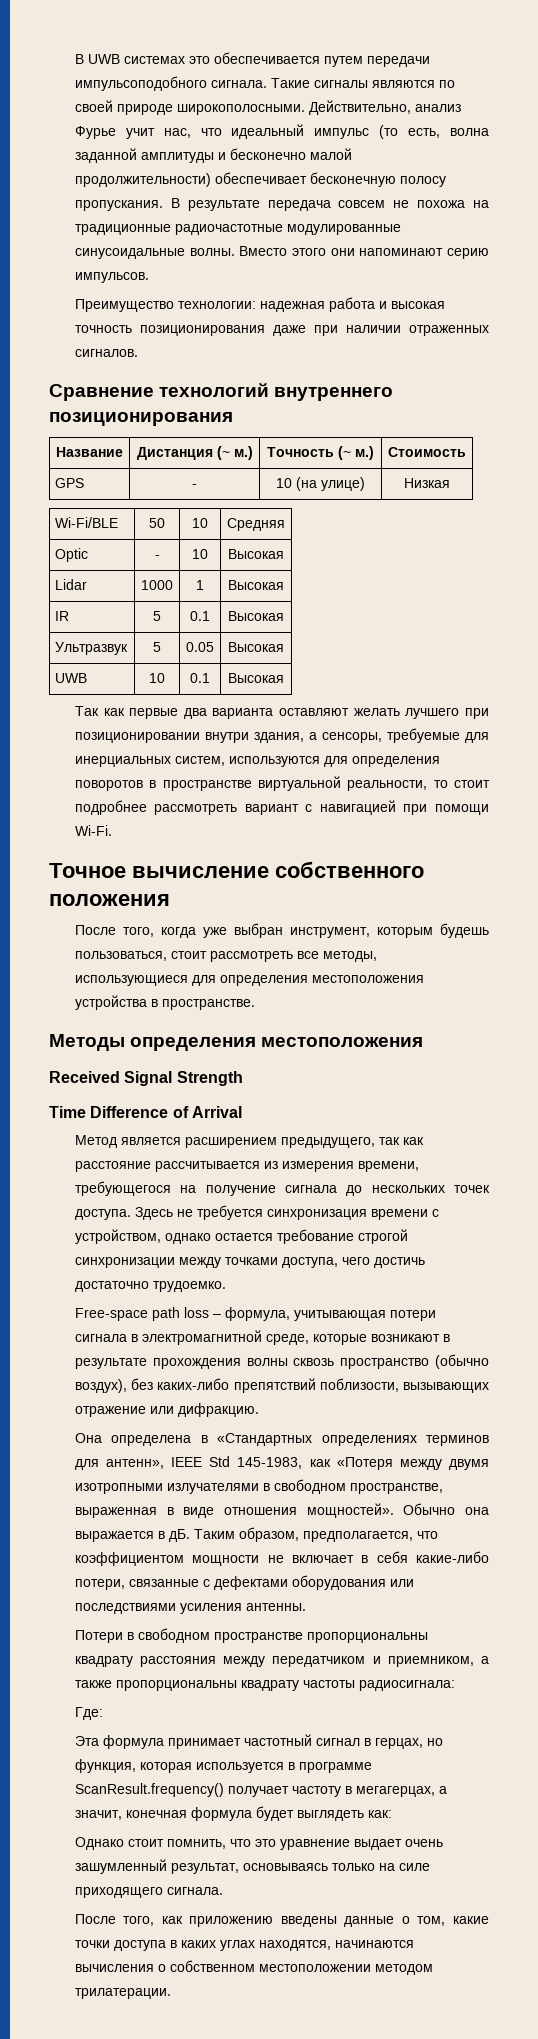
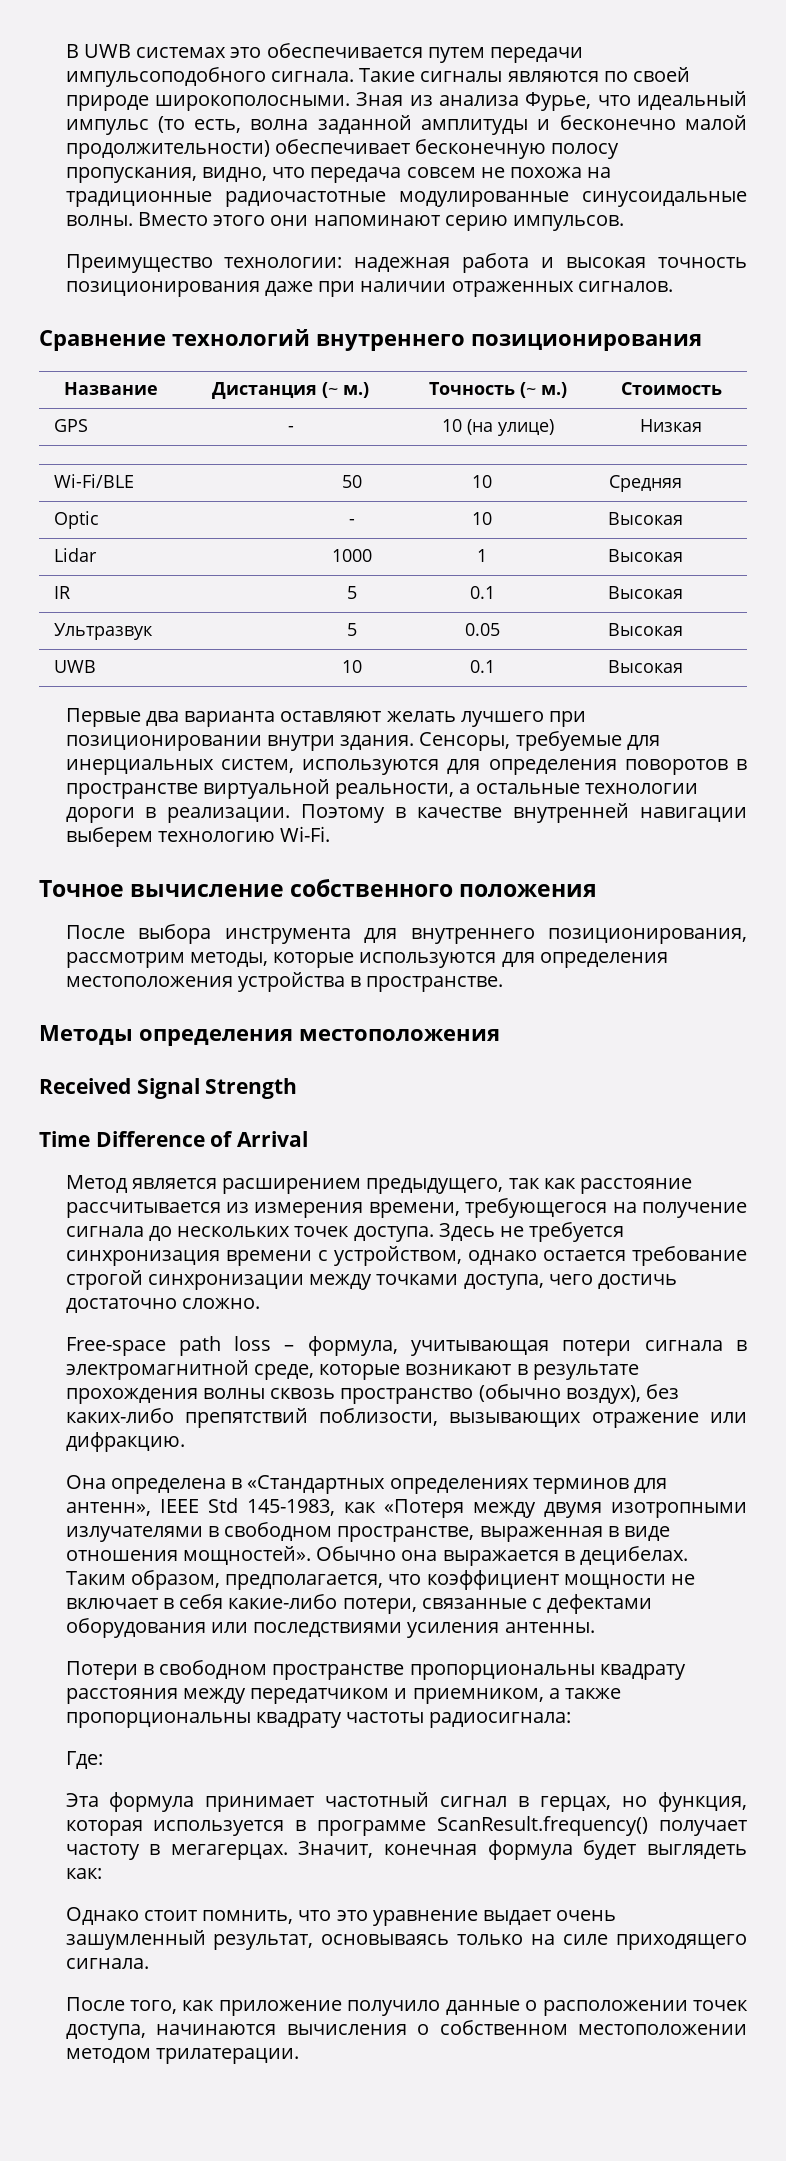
- Действительно, анализ Фурье учит нас, что идеальный импульс (то есть, волна заданной амплитуды и бесконечно малой продолжительности) обеспечивает бесконечную полосу пропускания. В результате передача совсем не похожа на традиционные радиочастотные модулированные синусоидальные волны.
+ Зная из анализа Фурье, что идеальный импульс (то есть, волна заданной амплитуды и бесконечно малой продолжительности) обеспечивает бесконечную полосу пропускания, видно, что передача совсем не похожа на традиционные радиочастотные модулированные синусоидальные волны.
- Так как первые два варианта оставляют желать лучшего при позиционировании внутри здания, а сенсоры, требуемые для инерциальных систем, используются для определения поворотов в пространстве виртуальной реальности, то стоит подробнее рассмотреть вариант с навигацией при помощи Wi-Fi.
+ Первые два варианта оставляют желать лучшего при позиционировании внутри здания. Сенсоры, требуемые для инерциальных систем, используются для определения поворотов в пространстве виртуальной реальности, а остальные технологии дороги в реализации. Поэтому в качестве внутренней навигации выберем технологию Wi-Fi.
- После того, когда уже выбран инструмент, которым будешь пользоваться, стоит рассмотреть все методы, использующиеся для определения местоположения устройства в пространстве.
+ После выбора инструмента для внутреннего позиционирования, рассмотрим методы, которые используются для определения местоположения устройства в пространстве.
- Здесь не требуется синхронизация времени с устройством, однако остается требование строгой синхронизации между точками доступа, чего достичь достаточно трудоемко.
+ Здесь не требуется синхронизация времени с устройством, однако остается требование строгой синхронизации между точками доступа, чего достичь достаточно сложно.
- Обычно она выражается в дБ.
+ Обычно она выражается в децибелах.
- Таким образом, предполагается, что коэффициентом мощности не включает в себя какие-либо потери, связанные с дефектами оборудования или последствиями усиления антенны.
+ Таким образом, предполагается, что коэффициент мощности не включает в себя какие-либо потери, связанные с дефектами оборудования или последствиями усиления антенны.
- Эта формула принимает частотный сигнал в герцах, но функция, которая используется в программе ScanResult.frequency() получает частоту в мегагерцах, а значит, конечная формула будет выглядеть как:
+ Эта формула принимает частотный сигнал в герцах, но функция, которая используется в программе ScanResult.frequency() получает частоту в мегагерцах. Значит, конечная формула будет выглядеть как:
- После того, как приложению введены данные о том, какие точки доступа в каких углах находятся, начинаются вычисления о собственном местоположении методом трилатерации.
+ После того, как приложение получило данные о расположении точек доступа, начинаются вычисления о собственном местоположении методом трилатерации.

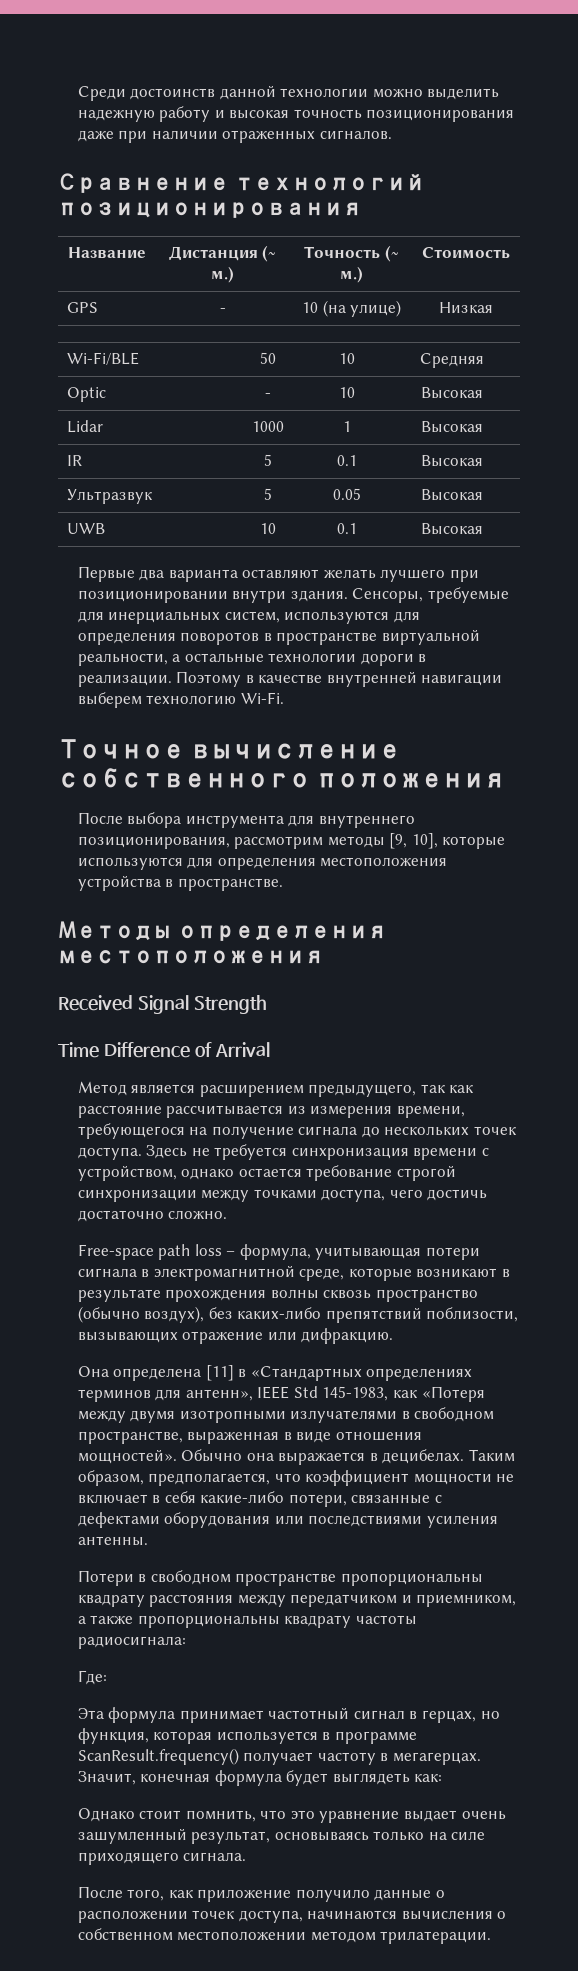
- В UWB системах это обеспечивается путем передачи импульсоподобного сигнала. Такие сигналы являются по своей природе широкополосными. Зная из анализа Фурье, что идеальный импульс (то есть, волна заданной амплитуды и бесконечно малой продолжительности) обеспечивает бесконечную полосу пропускания, видно, что передача совсем не похожа на традиционные радиочастотные модулированные синусоидальные волны. Вместо этого они напоминают серию импульсов.
- Преимущество технологии: надежная работа и высокая точность позиционирования даже при наличии отраженных сигналов.
+ Среди достоинств данной технологии можно выделить надежную работу и высокая точность позиционирования даже при наличии отраженных сигналов.
- Сравнение технологий внутреннего позиционирования
+ Сравнение технологий позиционирования
- После выбора инструмента для внутреннего позиционирования, рассмотрим методы, которые используются для определения местоположения устройства в пространстве.
+ После выбора инструмента для внутреннего позиционирования, рассмотрим методы [9, 10], которые используются для определения местоположения устройства в пространстве.
- Она определена в «Стандартных определениях терминов для антенн», IEEE Std 145-1983, как «Потеря между двумя изотропными излучателями в свободном пространстве, выраженная в виде отношения мощностей».
+ Она определена [11] в «Стандартных определениях терминов для антенн», IEEE Std 145-1983, как «Потеря между двумя изотропными излучателями в свободном пространстве, выраженная в виде отношения мощностей».

